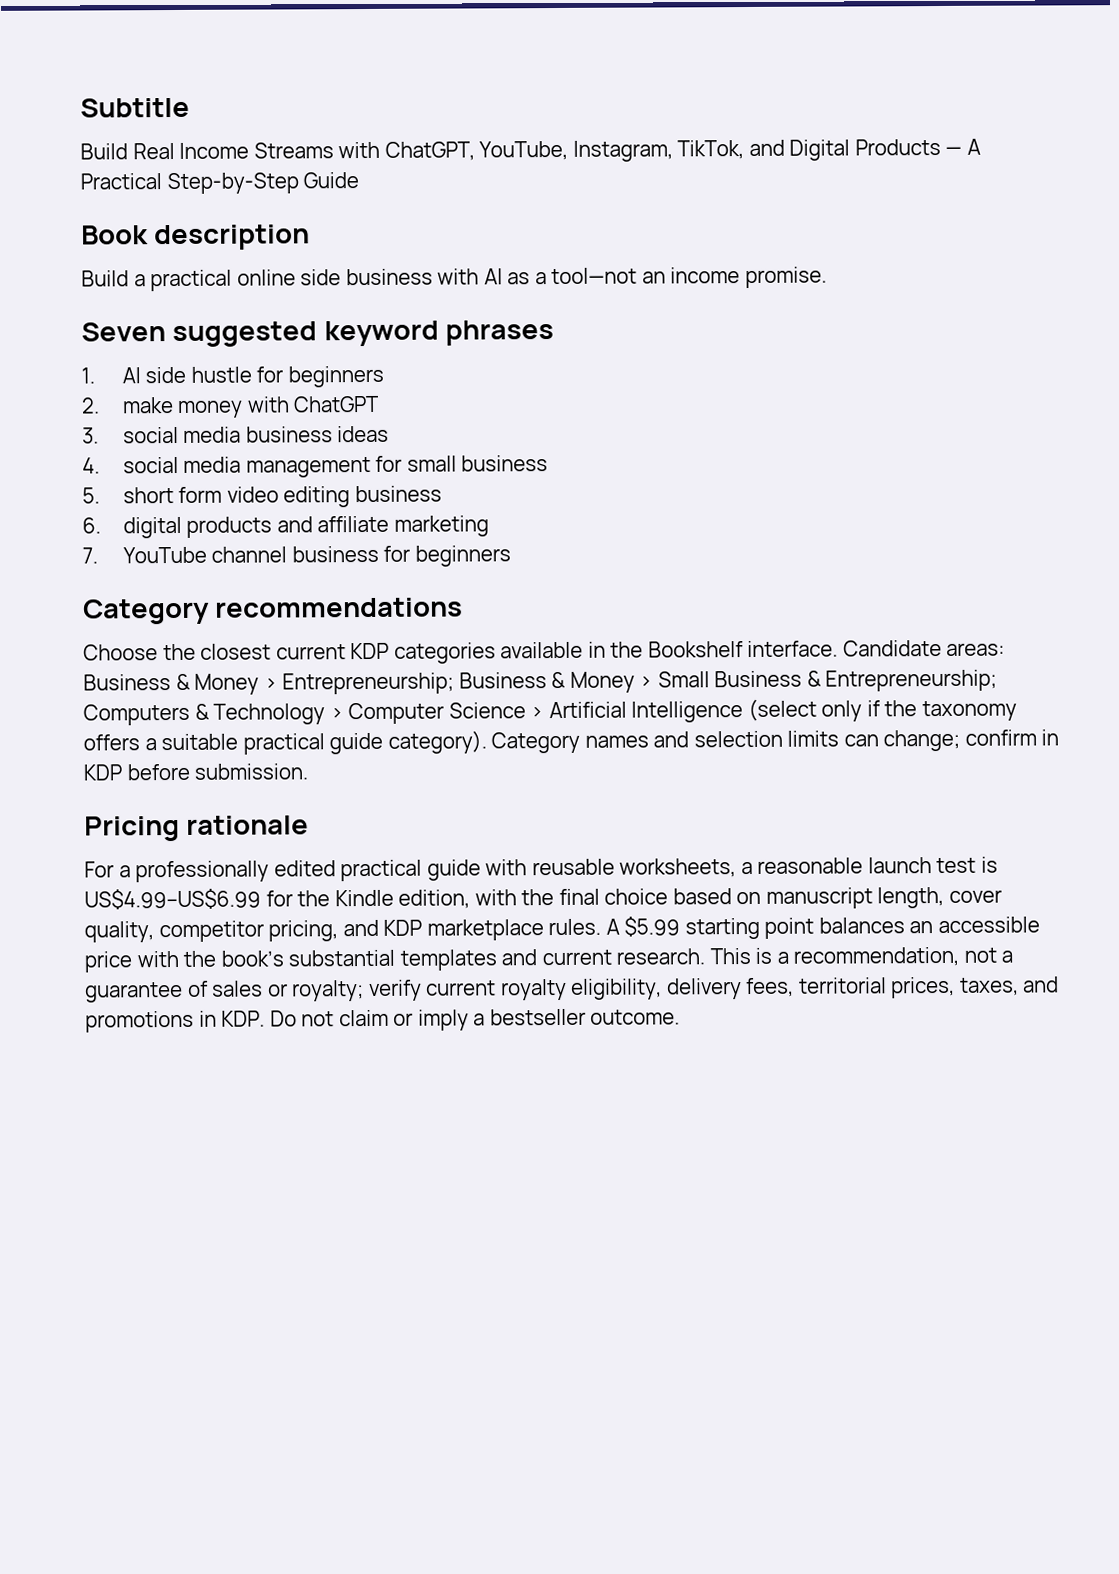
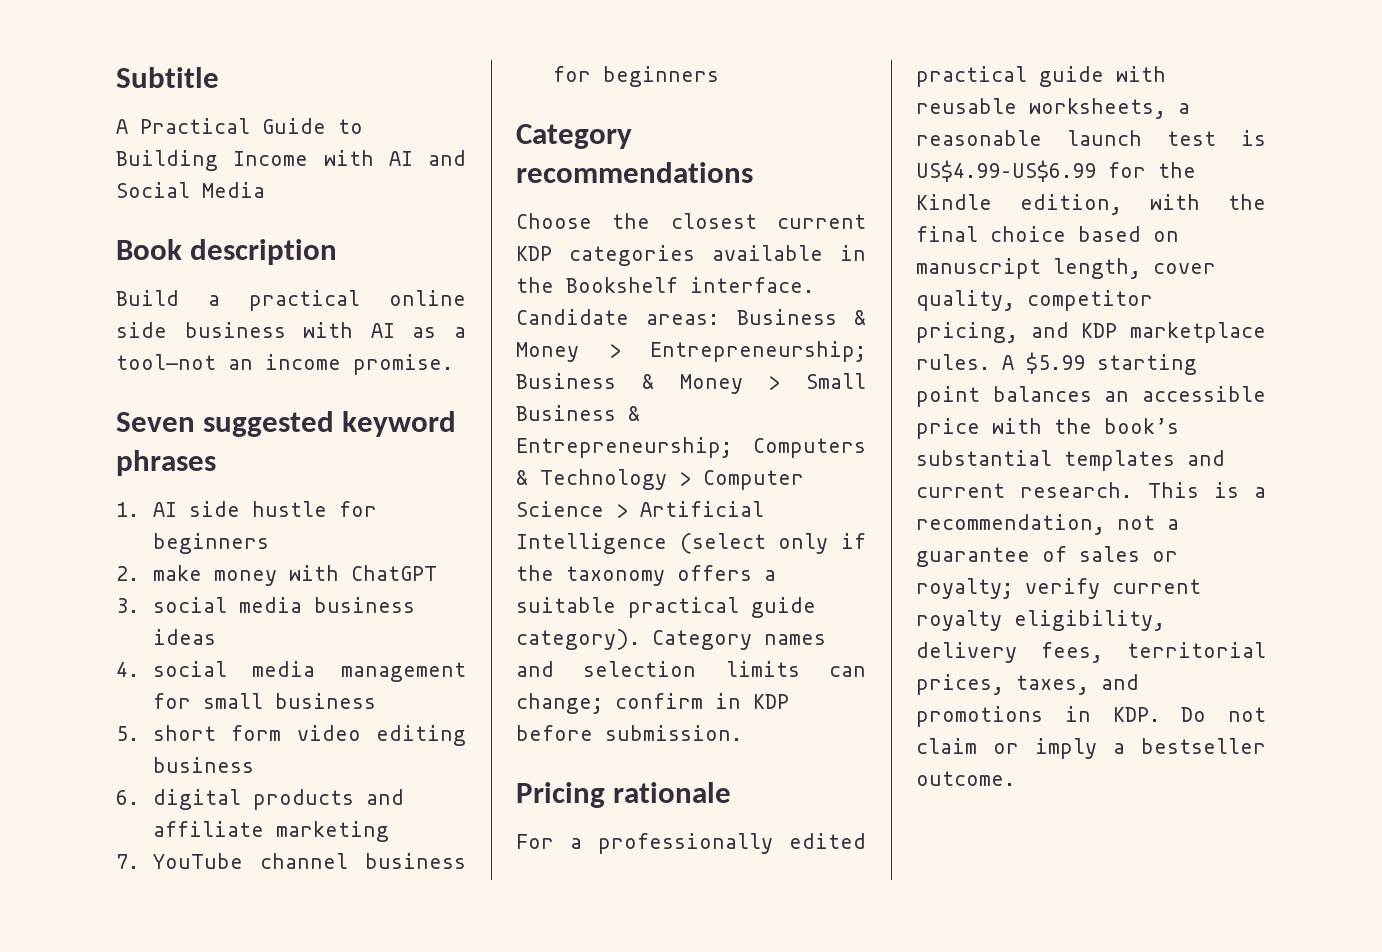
- Build Real Income Streams with ChatGPT, YouTube, Instagram, TikTok, and Digital Products — A Practical Step-by-Step Guide
+ A Practical Guide to Building Income with AI and Social Media

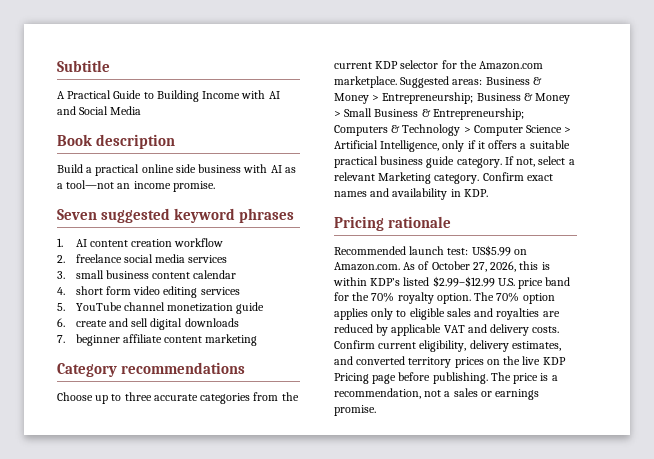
- 1. AI side hustle for beginners
- 2. make money with ChatGPT
- 3. social media business ideas
- 4. social media management for small business
- 5. short form video editing business
- 6. digital products and affiliate marketing
- 7. YouTube channel business for beginners
+ 1. AI content creation workflow
+ 2. freelance social media services
+ 3. small business content calendar
+ 4. short form video editing services
+ 5. YouTube channel monetization guide
+ 6. create and sell digital downloads
+ 7. beginner affiliate content marketing
  Category recommendations
- Choose the closest current KDP categories available in the Bookshelf interface. Candidate areas: Business & Money > Entrepreneurship; Business & Money > Small Business & Entrepreneurship; Computers & Technology > Computer Science > Artificial Intelligence (select only if the taxonomy offers a suitable practical guide category). Category names and selection limits can change; confirm in KDP before submission.
+ Choose up to three accurate categories from the current KDP selector for the Amazon.com marketplace. Suggested areas: Business & Money > Entrepreneurship; Business & Money > Small Business & Entrepreneurship; Computers & Technology > Computer Science > Artificial Intelligence, only if it offers a suitable practical business guide category. If not, select a relevant Marketing category. Confirm exact names and availability in KDP.
  Pricing rationale
- For a professionally edited practical guide with reusable worksheets, a reasonable launch test is US$4.99–US$6.99 for the Kindle edition, with the final choice based on manuscript length, cover quality, competitor pricing, and KDP marketplace rules. A $5.99 starting point balances an accessible price with the book’s substantial templates and current research. This is a recommendation, not a guarantee of sales or royalty; verify current royalty eligibility, delivery fees, territorial prices, taxes, and promotions in KDP. Do not claim or imply a bestseller outcome.
+ Recommended launch test: US$5.99 on Amazon.com. As of October 27, 2026, this is within KDP’s listed $2.99–$12.99 U.S. price band for the 70% royalty option. The 70% option applies only to eligible sales and royalties are reduced by applicable VAT and delivery costs. Confirm current eligibility, delivery estimates, and converted territory prices on the live KDP Pricing page before publishing. The price is a recommendation, not a sales or earnings promise.

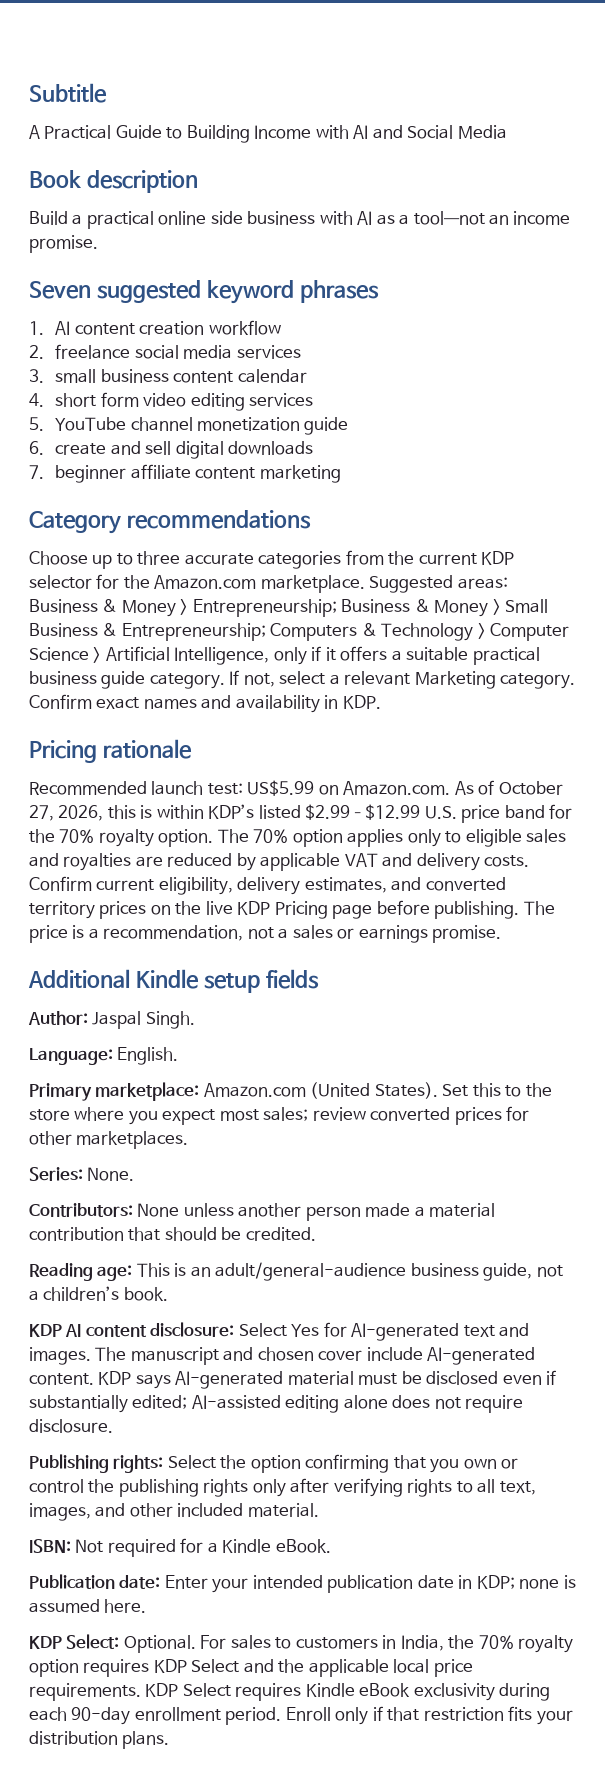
+ Additional Kindle setup fields
+ Author: Jaspal Singh.
+ Language: English.
+ Primary marketplace: Amazon.com (United States). Set this to the store where you expect most sales; review converted prices for other marketplaces.
+ Series: None.
+ Contributors: None unless another person made a material contribution that should be credited.
+ Reading age: This is an adult/general-audience business guide, not a children’s book.
+ KDP AI content disclosure: Select Yes for AI-generated text and images. The manuscript and chosen cover include AI-generated content. KDP says AI-generated material must be disclosed even if substantially edited; AI-assisted editing alone does not require disclosure.
+ Publishing rights: Select the option confirming that you own or control the publishing rights only after verifying rights to all text, images, and other included material.
+ ISBN: Not required for a Kindle eBook.
+ Publication date: Enter your intended publication date in KDP; none is assumed here.
+ KDP Select: Optional. For sales to customers in India, the 70% royalty option requires KDP Select and the applicable local price requirements. KDP Select requires Kindle eBook exclusivity during each 90-day enrollment period. Enroll only if that restriction fits your distribution plans.

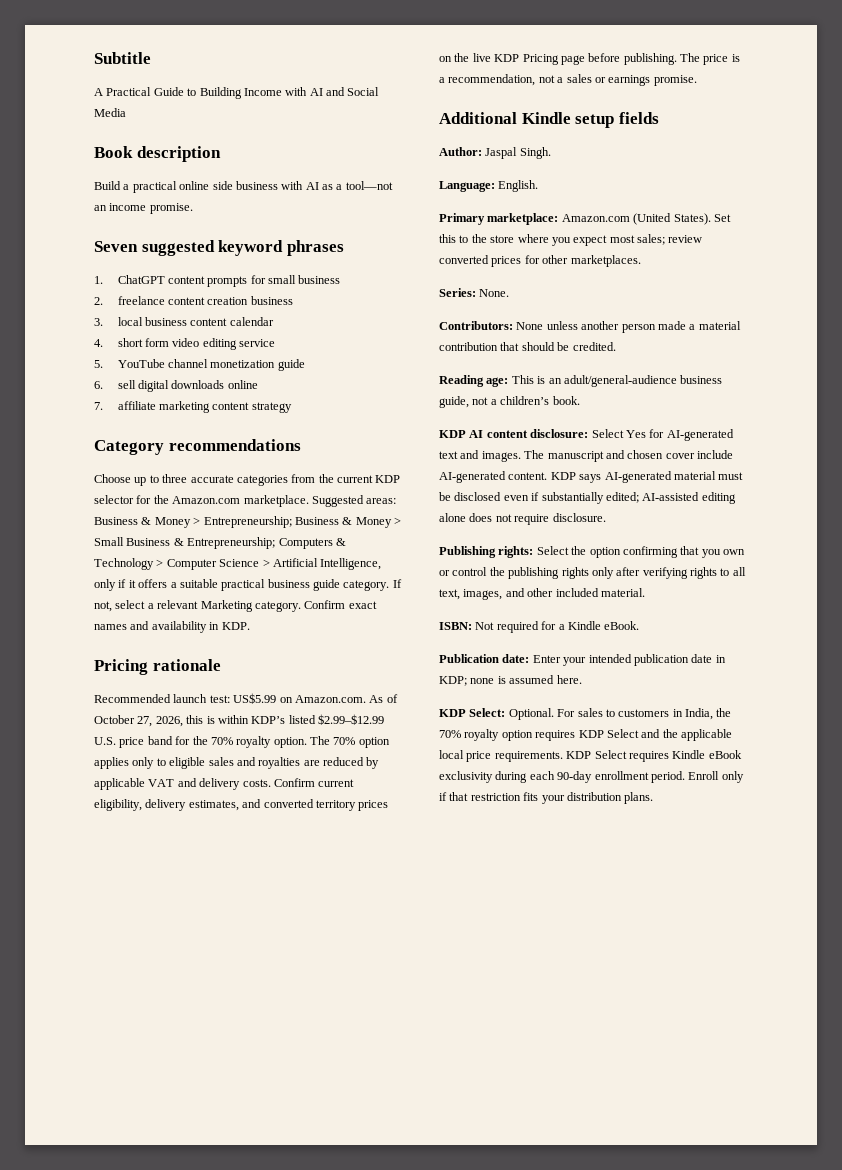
- 1. AI content creation workflow
+ 1. ChatGPT content prompts for small business
- 2. freelance social media services
+ 2. freelance content creation business
- 3. small business content calendar
+ 3. local business content calendar
- 4. short form video editing services
+ 4. short form video editing service
- 6. create and sell digital downloads
+ 6. sell digital downloads online
- 7. beginner affiliate content marketing
+ 7. affiliate marketing content strategy

